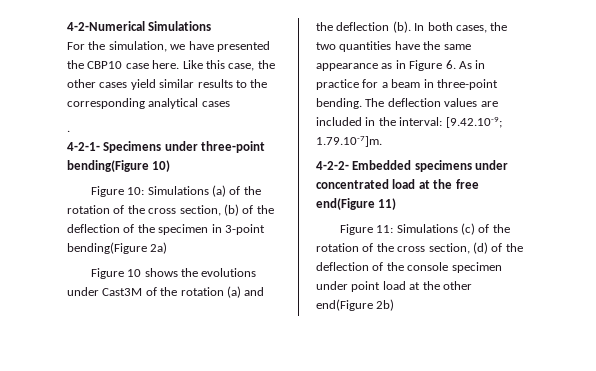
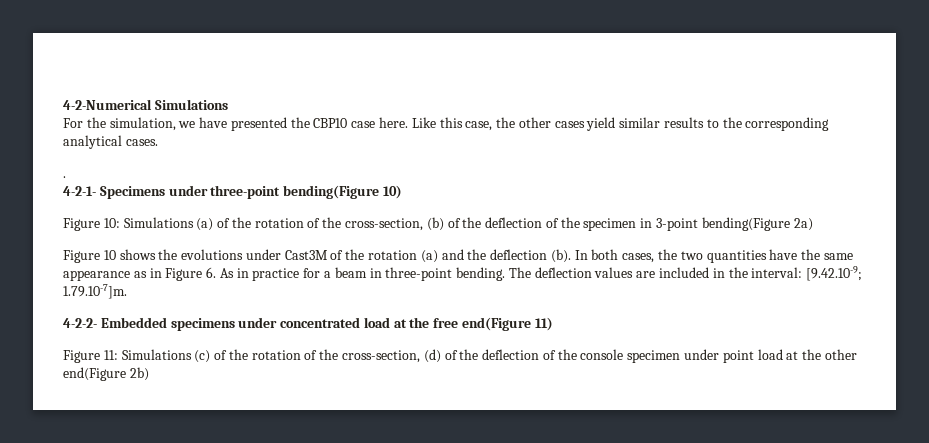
- Like this case, the other cases yield similar results to the corresponding analytical cases
+ Like this case, the other cases yield similar results to the corresponding analytical cases.
- Figure 10: Simulations (a) of the rotation of the cross section, (b) of the deflection of the specimen in 3-point bending(Figure 2a)
+ Figure 10: Simulations (a) of the rotation of the cross-section, (b) of the deflection of the specimen in 3-point bending(Figure 2a)
- Figure 11: Simulations (c) of the rotation of the cross section, (d) of the deflection of the console specimen under point load at the other end(Figure 2b)
+ Figure 11: Simulations (c) of the rotation of the cross-section, (d) of the deflection of the console specimen under point load at the other end(Figure 2b)

